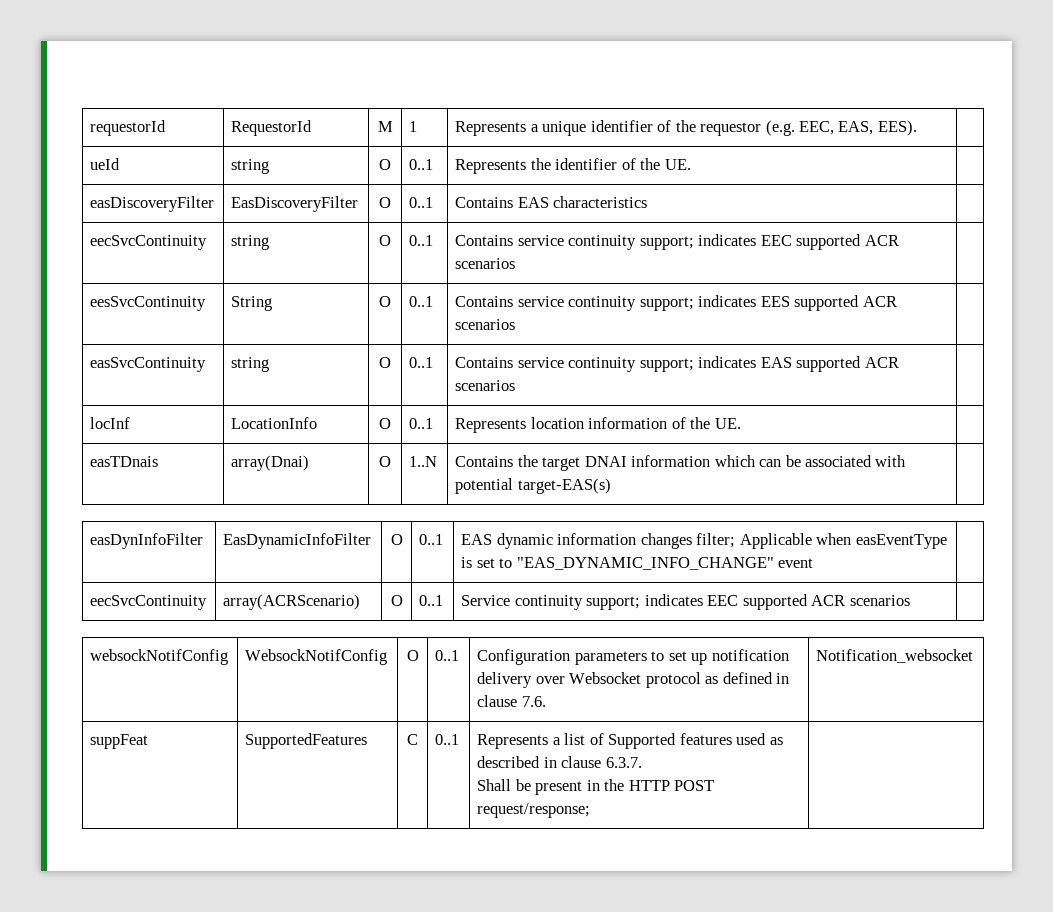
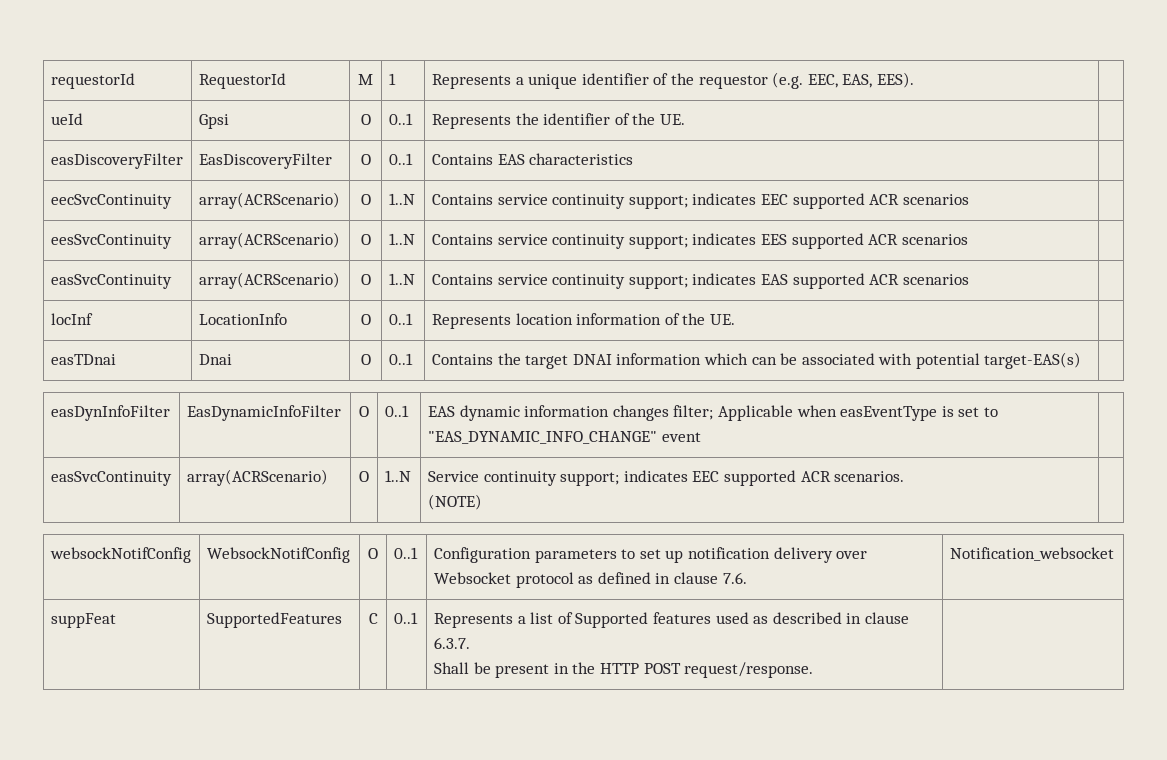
- ueId | string | O | 0..1 | Represents the identifier of the UE. |
+ ueId | Gpsi | O | 0..1 | Represents the identifier of the UE. |
- eecSvcContinuity | string | O | 0..1 | Contains service continuity support; indicates EEC supported ACR scenarios |
+ eecSvcContinuity | array(ACRScenario) | O | 1..N | Contains service continuity support; indicates EEC supported ACR scenarios |
- eesSvcContinuity | String | O | 0..1 | Contains service continuity support; indicates EES supported ACR scenarios |
+ eesSvcContinuity | array(ACRScenario) | O | 1..N | Contains service continuity support; indicates EES supported ACR scenarios |
- easSvcContinuity | string | O | 0..1 | Contains service continuity support; indicates EAS supported ACR scenarios |
+ easSvcContinuity | array(ACRScenario) | O | 1..N | Contains service continuity support; indicates EAS supported ACR scenarios |
- easTDnais | array(Dnai) | O | 1..N | Contains the target DNAI information which can be associated with potential target-EAS(s) |
+ easTDnai | Dnai | O | 0..1 | Contains the target DNAI information which can be associated with potential target-EAS(s) |
- eecSvcContinuity | array(ACRScenario) | O | 0..1 | Service continuity support; indicates EEC supported ACR scenarios |
+ easSvcContinuity | array(ACRScenario) | O | 1..N | Service continuity support; indicates EEC supported ACR scenarios.
+ (NOTE) |
  suppFeat | SupportedFeatures | C | 0..1 | Represents a list of Supported features used as described in clause 6.3.7.
- Shall be present in the HTTP POST request/response; |
+ Shall be present in the HTTP POST request/response. |

